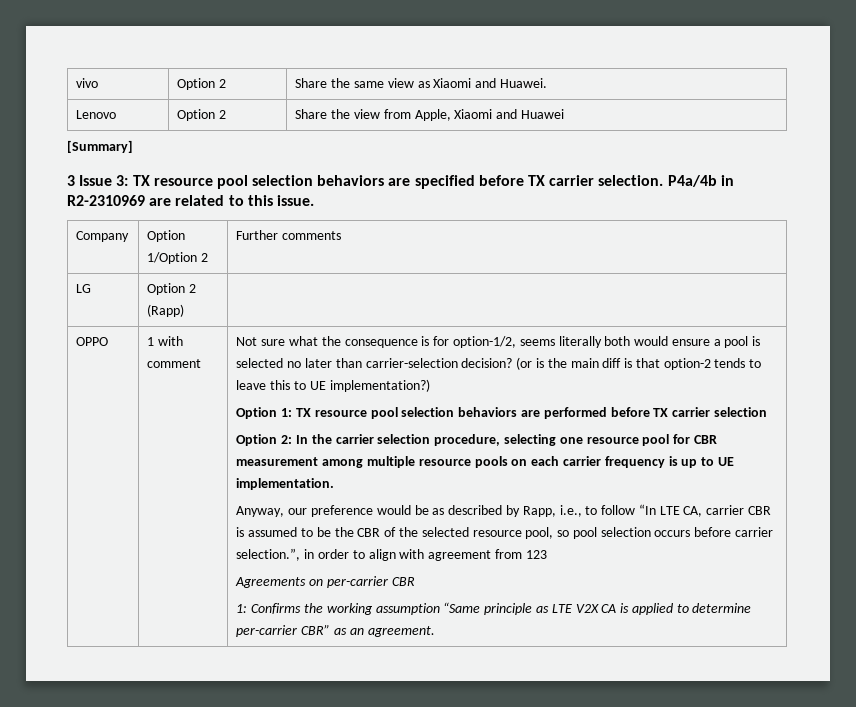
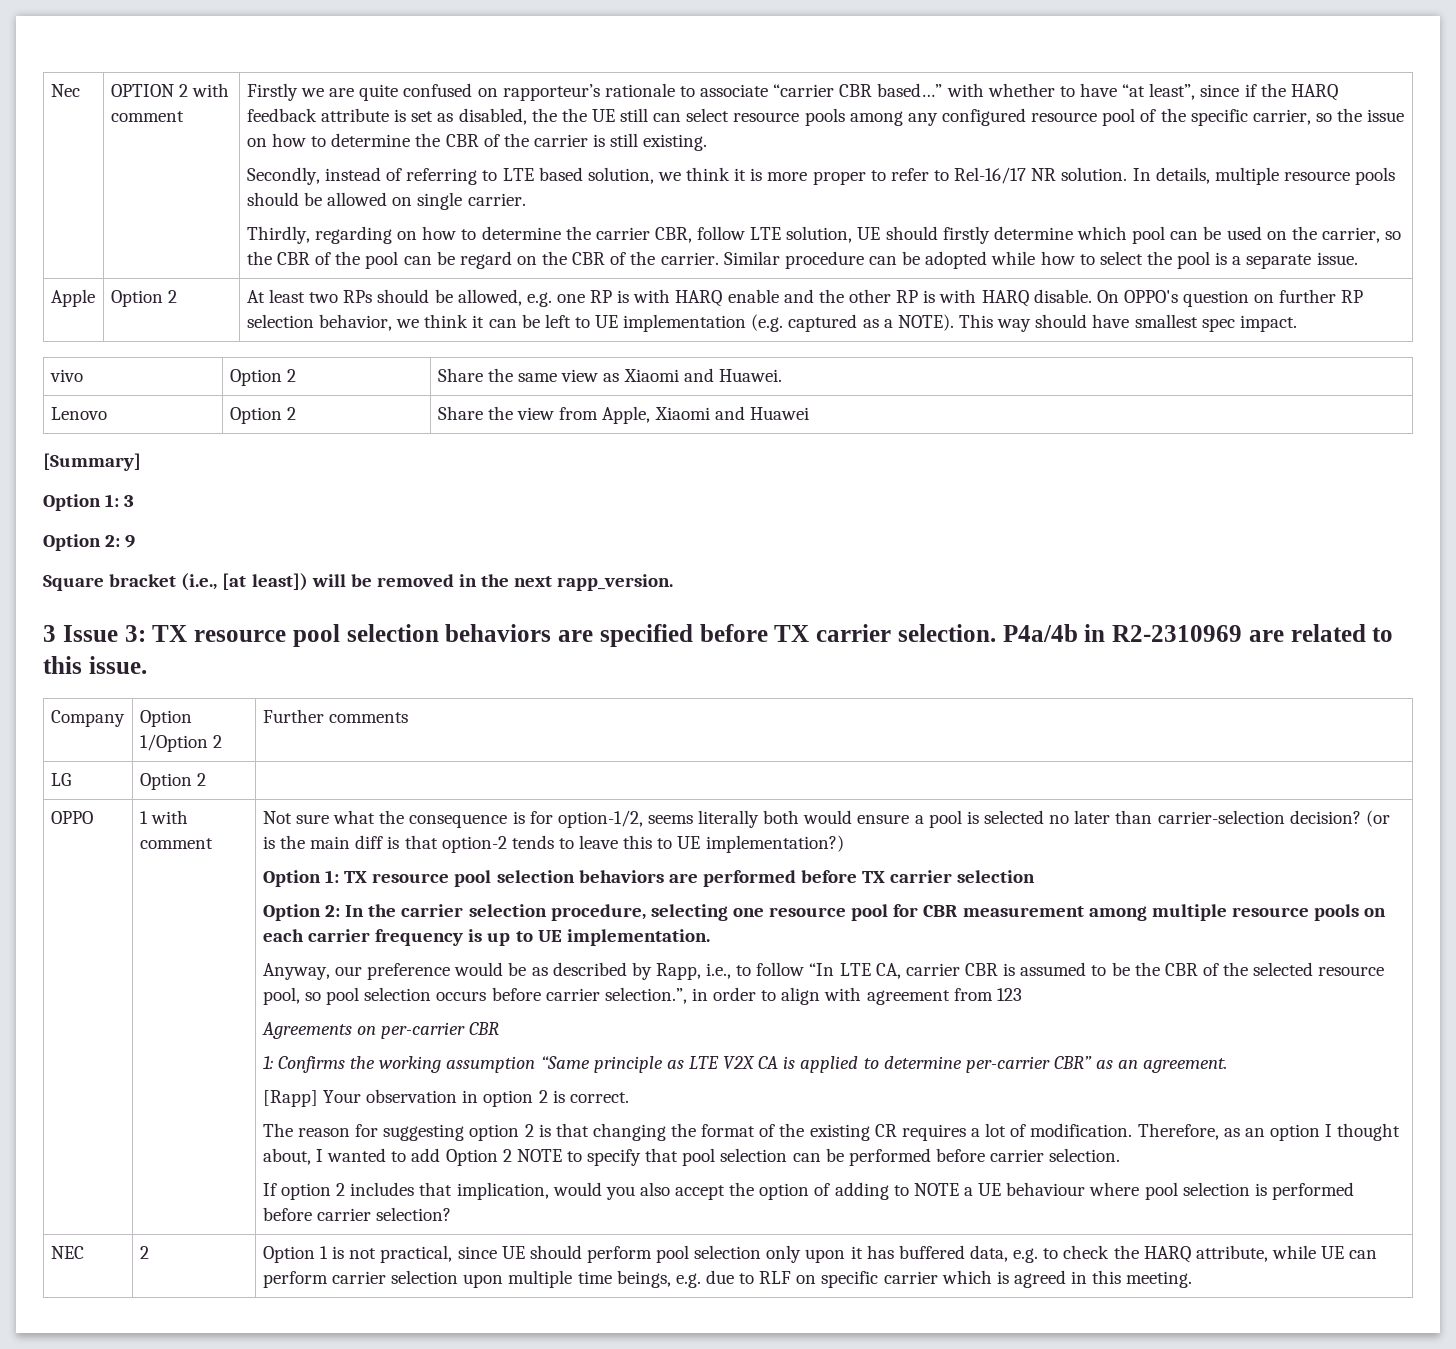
+ Nec | OPTION 2 with comment | Firstly we are quite confused on rapporteur’s rationale to associate “carrier CBR based…” with whether to have “at least”, since if the HARQ feedback attribute is set as disabled, the the UE still can select resource pools among any configured resource pool of the specific carrier, so the issue on how to determine the CBR of the carrier is still existing.
+ Secondly, instead of referring to LTE based solution, we think it is more proper to refer to Rel-16/17 NR solution. In details, multiple resource pools should be allowed on single carrier.
+ Thirdly, regarding on how to determine the carrier CBR, follow LTE solution, UE should firstly determine which pool can be used on the carrier, so the CBR of the pool can be regard on the CBR of the carrier. Similar procedure can be adopted while how to select the pool is a separate issue.
+ Apple | Option 2 | At least two RPs should be allowed, e.g. one RP is with HARQ enable and the other RP is with HARQ disable. On OPPO's question on further RP selection behavior, we think it can be left to UE implementation (e.g. captured as a NOTE). This way should have smallest spec impact.
+ Option 1: 3
+ Option 2: 9
+ Square bracket (i.e., [at least]) will be removed in the next rapp_version.
- LG | Option 2 (Rapp) |
+ LG | Option 2 |
+ [Rapp] Your observation in option 2 is correct.
+ The reason for suggesting option 2 is that changing the format of the existing CR requires a lot of modification. Therefore, as an option I thought about, I wanted to add Option 2 NOTE to specify that pool selection can be performed before carrier selection.
+ If option 2 includes that implication, would you also accept the option of adding to NOTE a UE behaviour where pool selection is performed before carrier selection?
+ NEC | 2 | Option 1 is not practical, since UE should perform pool selection only upon it has buffered data, e.g. to check the HARQ attribute, while UE can perform carrier selection upon multiple time beings, e.g. due to RLF on specific carrier which is agreed in this meeting.

